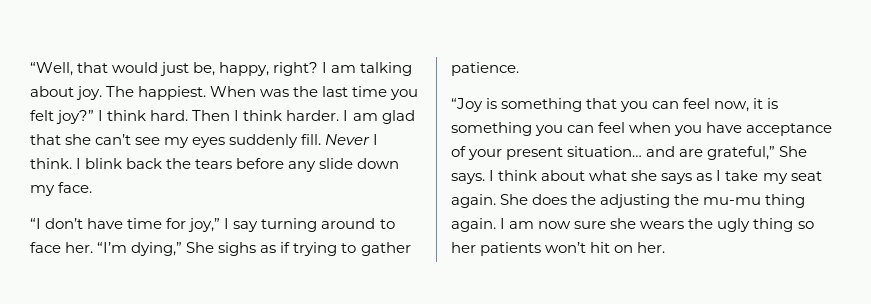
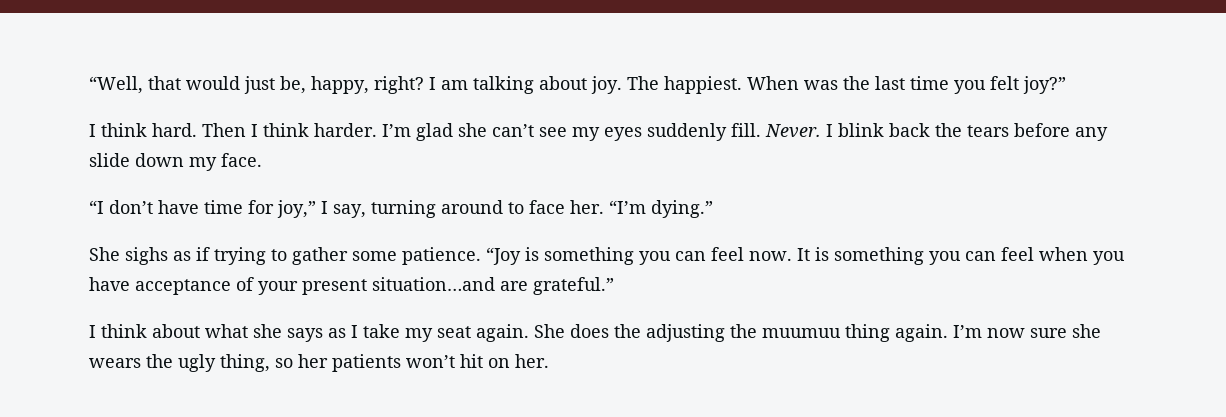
- When was the last time you felt joy?” I think hard.
+ When was the last time you felt joy?”
+ I think hard.
- I am glad that she can’t see my eyes suddenly fill.
+ I’m glad she can’t see my eyes suddenly fill.
- Never I think.
+ Never.
- “I don’t have time for joy,” I say turning around to face her.
+ “I don’t have time for joy,” I say, turning around to face her.
- “I’m dying,” She sighs as if trying to gather patience.
- “Joy is something that you can feel now, it is something you can feel when you have acceptance of your present situation… and are grateful,” She says. I think about what she says as I take my seat again.
+ “I’m dying.”
+ She sighs as if trying to gather some patience. “Joy is something you can feel now. It is something you can feel when you have acceptance of your present situation…and are grateful.”
+ I think about what she says as I take my seat again.
- She does the adjusting the mu-mu thing again.
+ She does the adjusting the muumuu thing again.
- I am now sure she wears the ugly thing so her patients won’t hit on her.
+ I’m now sure she wears the ugly thing, so her patients won’t hit on her.

